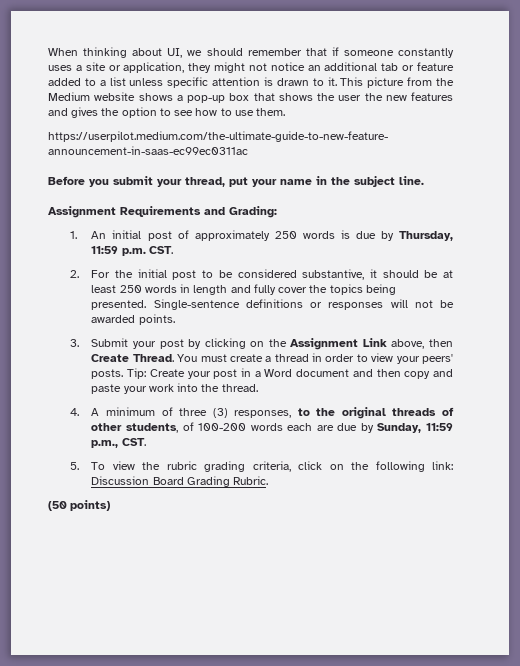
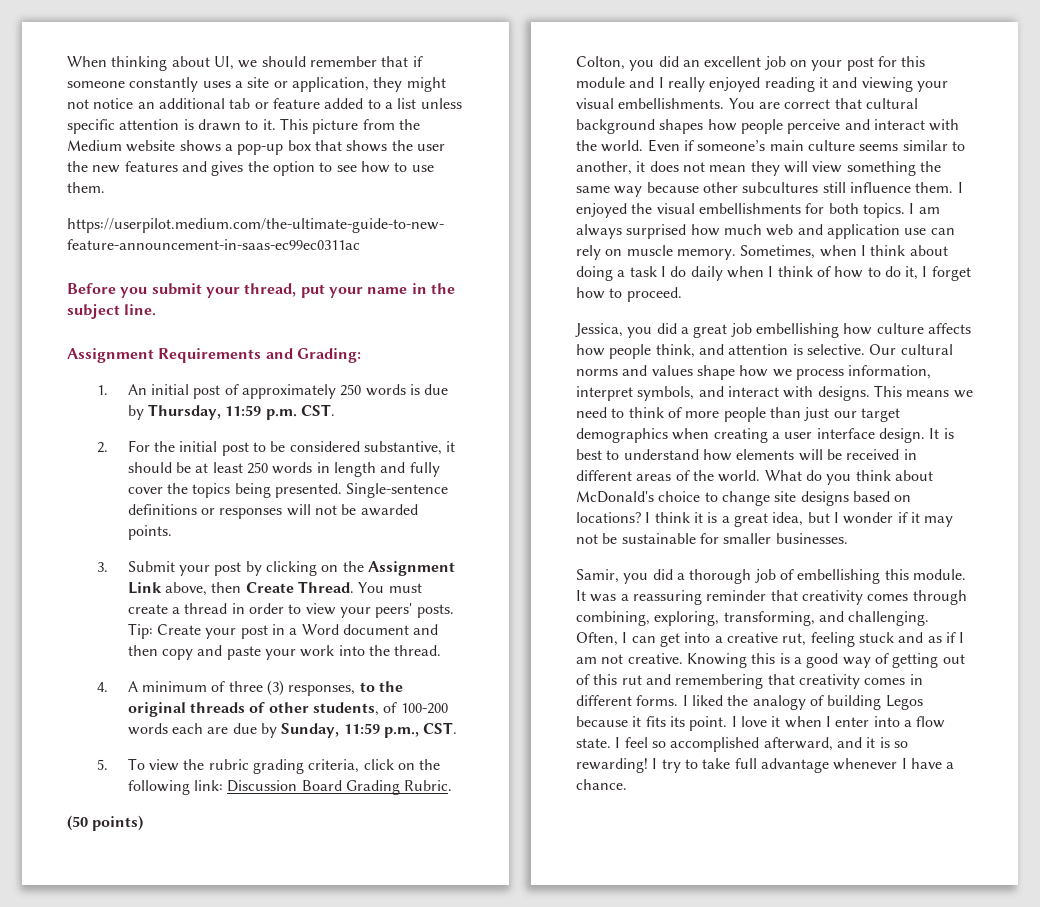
+ Colton, you did an excellent job on your post for this module and I really enjoyed reading it and viewing your visual embellishments. You are correct that cultural background shapes how people perceive and interact with the world. Even if someone’s main culture seems similar to another, it does not mean they will view something the same way because other subcultures still influence them. I enjoyed the visual embellishments for both topics. I am always surprised how much web and application use can rely on muscle memory. Sometimes, when I think about doing a task I do daily when I think of how to do it, I forget how to proceed.
+ Jessica, you did a great job embellishing how culture affects how people think, and attention is selective. Our cultural norms and values shape how we process information, interpret symbols, and interact with designs. This means we need to think of more people than just our target demographics when creating a user interface design. It is best to understand how elements will be received in different areas of the world. What do you think about McDonald's choice to change site designs based on locations? I think it is a great idea, but I wonder if it may not be sustainable for smaller businesses.
+ Samir, you did a thorough job of embellishing this module. It was a reassuring reminder that creativity comes through combining, exploring, transforming, and challenging. Often, I can get into a creative rut, feeling stuck and as if I am not creative. Knowing this is a good way of getting out of this rut and remembering that creativity comes in different forms. I liked the analogy of building Legos because it fits its point. I love it when I enter into a flow state. I feel so accomplished afterward, and it is so rewarding! I try to take full advantage whenever I have a chance.

